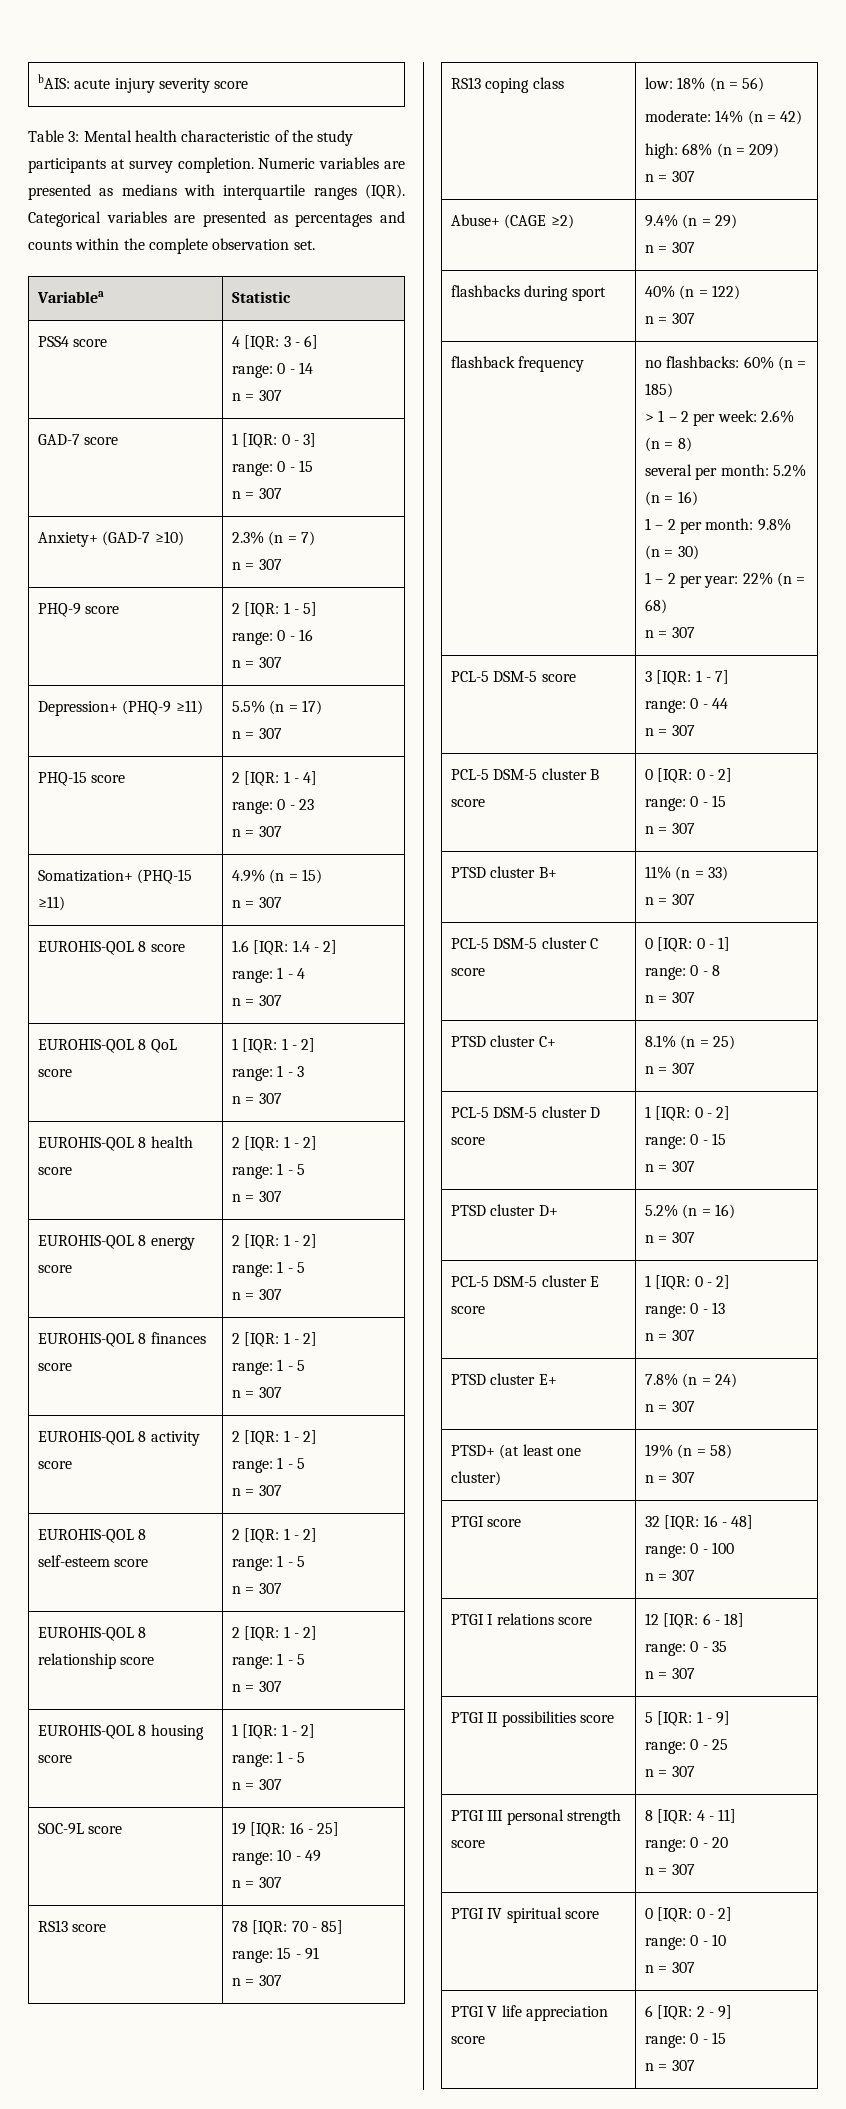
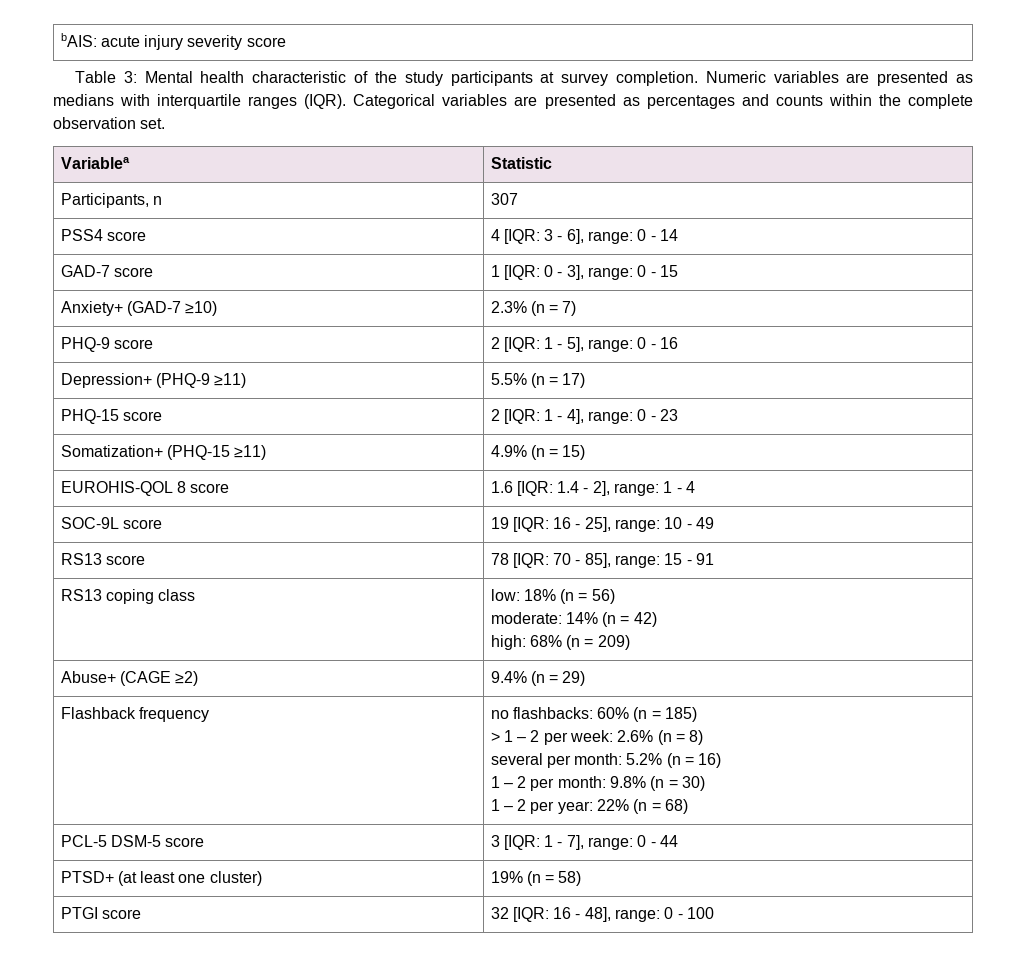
+ Participants, n | 307
- PSS4 score | 4 [IQR: 3 - 6]
- range: 0 - 14
- n = 307
+ PSS4 score | 4 [IQR: 3 - 6], range: 0 - 14
- GAD-7 score | 1 [IQR: 0 - 3]
- range: 0 - 15
- n = 307
+ GAD-7 score | 1 [IQR: 0 - 3], range: 0 - 15
  Anxiety+ (GAD-7 ≥10) | 2.3% (n = 7)
- n = 307
- PHQ-9 score | 2 [IQR: 1 - 5]
- range: 0 - 16
- n = 307
+ PHQ-9 score | 2 [IQR: 1 - 5], range: 0 - 16
  Depression+ (PHQ-9 ≥11) | 5.5% (n = 17)
- n = 307
- PHQ-15 score | 2 [IQR: 1 - 4]
- range: 0 - 23
- n = 307
+ PHQ-15 score | 2 [IQR: 1 - 4], range: 0 - 23
  Somatization+ (PHQ-15 ≥11) | 4.9% (n = 15)
- n = 307
- EUROHIS-QOL 8 score | 1.6 [IQR: 1.4 - 2]
- range: 1 - 4
- n = 307
- EUROHIS-QOL 8 QoL score | 1 [IQR: 1 - 2]
- range: 1 - 3
- n = 307
- EUROHIS-QOL 8 health score | 2 [IQR: 1 - 2]
- range: 1 - 5
- n = 307
- EUROHIS-QOL 8 energy score | 2 [IQR: 1 - 2]
- range: 1 - 5
- n = 307
- EUROHIS-QOL 8 finances score | 2 [IQR: 1 - 2]
- range: 1 - 5
- n = 307
- EUROHIS-QOL 8 activity score | 2 [IQR: 1 - 2]
- range: 1 - 5
- n = 307
- EUROHIS-QOL 8 self-esteem score | 2 [IQR: 1 - 2]
- range: 1 - 5
- n = 307
- EUROHIS-QOL 8 relationship score | 2 [IQR: 1 - 2]
- range: 1 - 5
- n = 307
- EUROHIS-QOL 8 housing score | 1 [IQR: 1 - 2]
- range: 1 - 5
- n = 307
+ EUROHIS-QOL 8 score | 1.6 [IQR: 1.4 - 2], range: 1 - 4
- SOC-9L score | 19 [IQR: 16 - 25]
- range: 10 - 49
- n = 307
+ SOC-9L score | 19 [IQR: 16 - 25], range: 10 - 49
- RS13 score | 78 [IQR: 70 - 85]
- range: 15 - 91
- n = 307
+ RS13 score | 78 [IQR: 70 - 85], range: 15 - 91
  RS13 coping class | low: 18% (n = 56)
  moderate: 14% (n = 42)
  high: 68% (n = 209)
- n = 307
  Abuse+ (CAGE ≥2) | 9.4% (n = 29)
- n = 307
- flashbacks during sport | 40% (n = 122)
- n = 307
- flashback frequency
+ Flashback frequency
  1 – 2 per year: 22% (n = 68)
- n = 307
- PCL-5 DSM-5 score | 3 [IQR: 1 - 7]
- range: 0 - 44
- n = 307
- PCL-5 DSM-5 cluster B score | 0 [IQR: 0 - 2]
- range: 0 - 15
- n = 307
- PTSD cluster B+ | 11% (n = 33)
- n = 307
- PCL-5 DSM-5 cluster C score | 0 [IQR: 0 - 1]
- range: 0 - 8
- n = 307
- PTSD cluster C+ | 8.1% (n = 25)
- n = 307
- PCL-5 DSM-5 cluster D score | 1 [IQR: 0 - 2]
- range: 0 - 15
- n = 307
- PTSD cluster D+ | 5.2% (n = 16)
- n = 307
- PCL-5 DSM-5 cluster E score | 1 [IQR: 0 - 2]
- range: 0 - 13
- n = 307
- PTSD cluster E+ | 7.8% (n = 24)
- n = 307
+ PCL-5 DSM-5 score | 3 [IQR: 1 - 7], range: 0 - 44
  PTSD+ (at least one cluster) | 19% (n = 58)
- n = 307
- PTGI score | 32 [IQR: 16 - 48]
- range: 0 - 100
- n = 307
- PTGI I relations score | 12 [IQR: 6 - 18]
- range: 0 - 35
- n = 307
- PTGI II possibilities score | 5 [IQR: 1 - 9]
- range: 0 - 25
- n = 307
- PTGI III personal strength score | 8 [IQR: 4 - 11]
- range: 0 - 20
- n = 307
- PTGI IV spiritual score | 0 [IQR: 0 - 2]
- range: 0 - 10
- n = 307
- PTGI V life appreciation score | 6 [IQR: 2 - 9]
- range: 0 - 15
- n = 307
+ PTGI score | 32 [IQR: 16 - 48], range: 0 - 100

